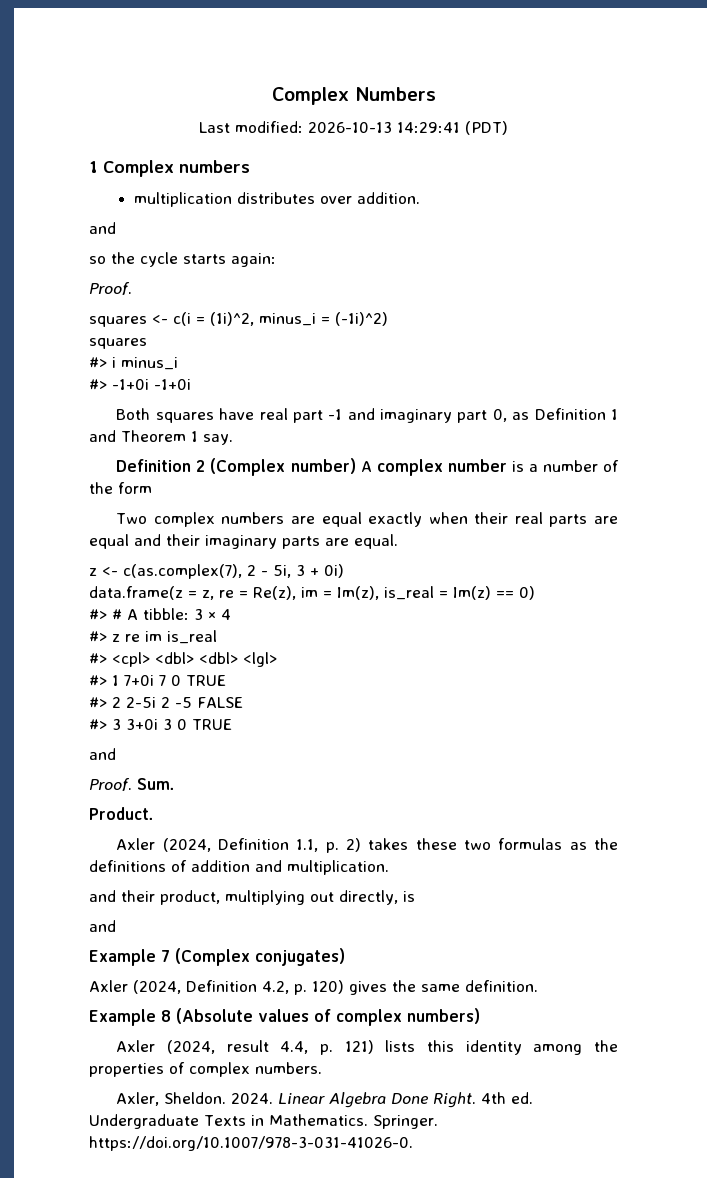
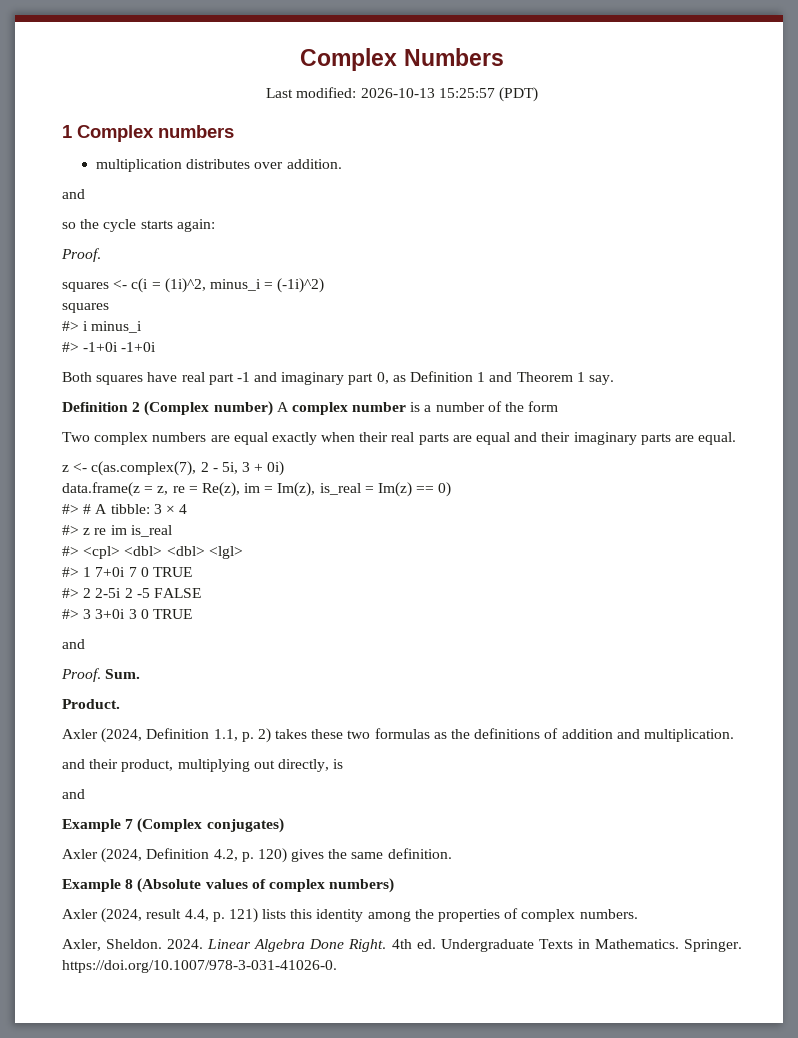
- Last modified: 2026-10-13 14:29:41 (PDT)
+ Last modified: 2026-10-13 15:25:57 (PDT)

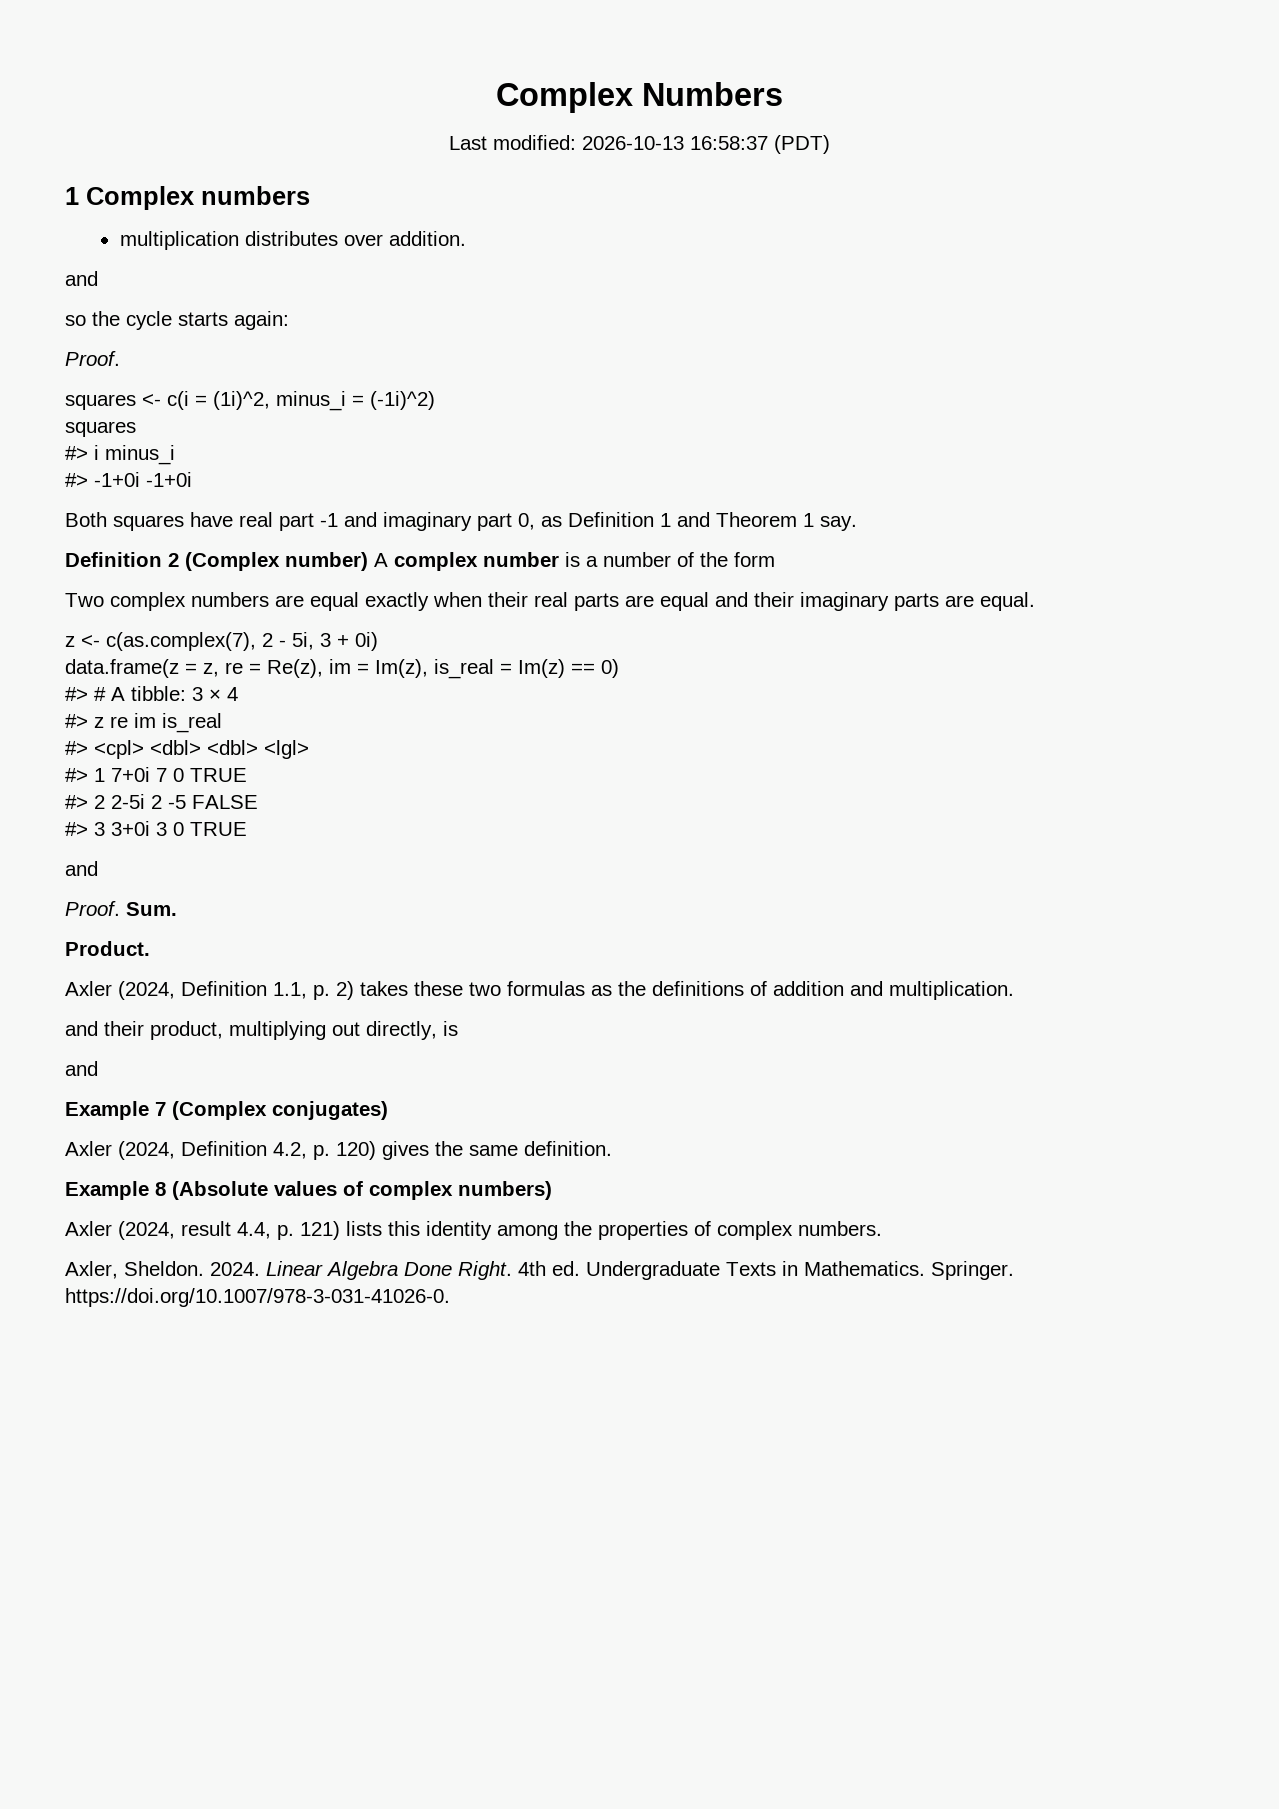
- Last modified: 2026-10-13 15:25:57 (PDT)
+ Last modified: 2026-10-13 16:58:37 (PDT)

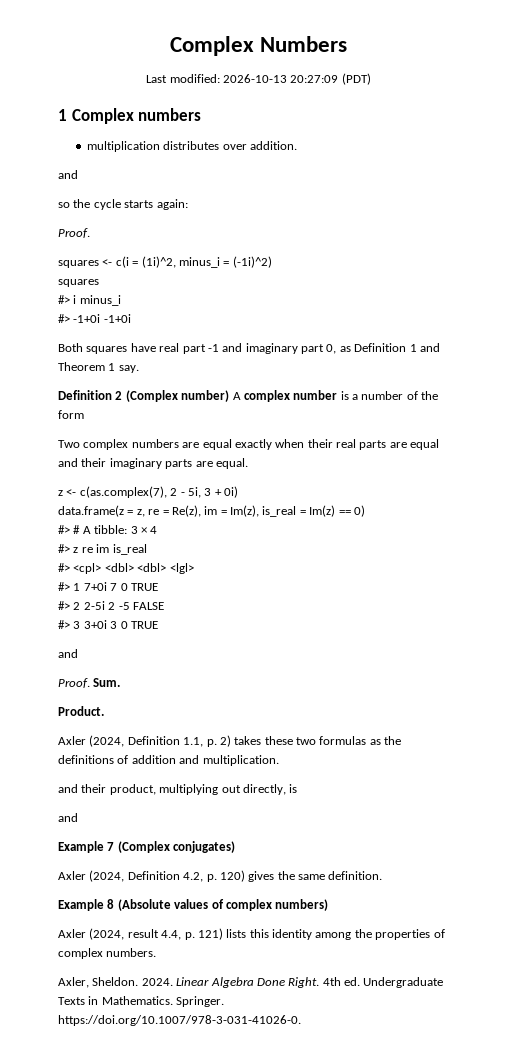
- Last modified: 2026-10-13 16:58:37 (PDT)
+ Last modified: 2026-10-13 20:27:09 (PDT)

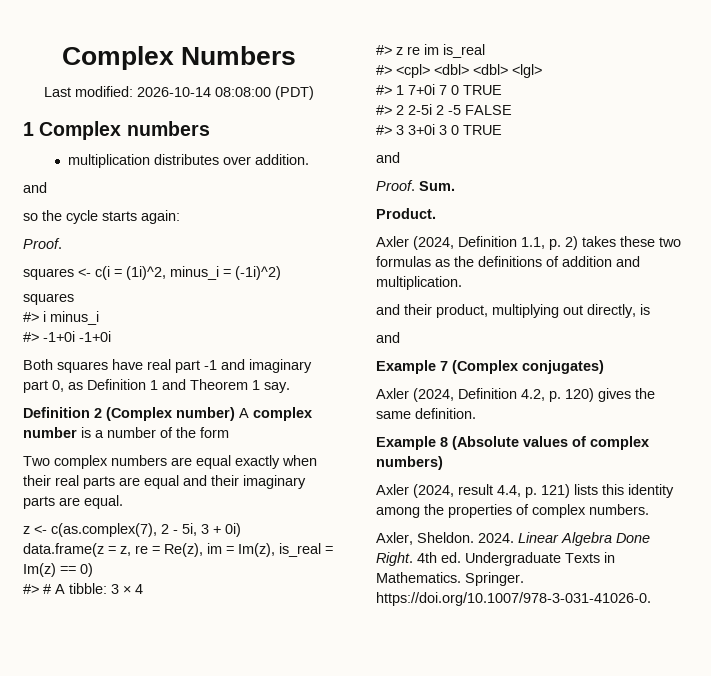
- Last modified: 2026-10-13 20:27:09 (PDT)
+ Last modified: 2026-10-14 08:08:00 (PDT)

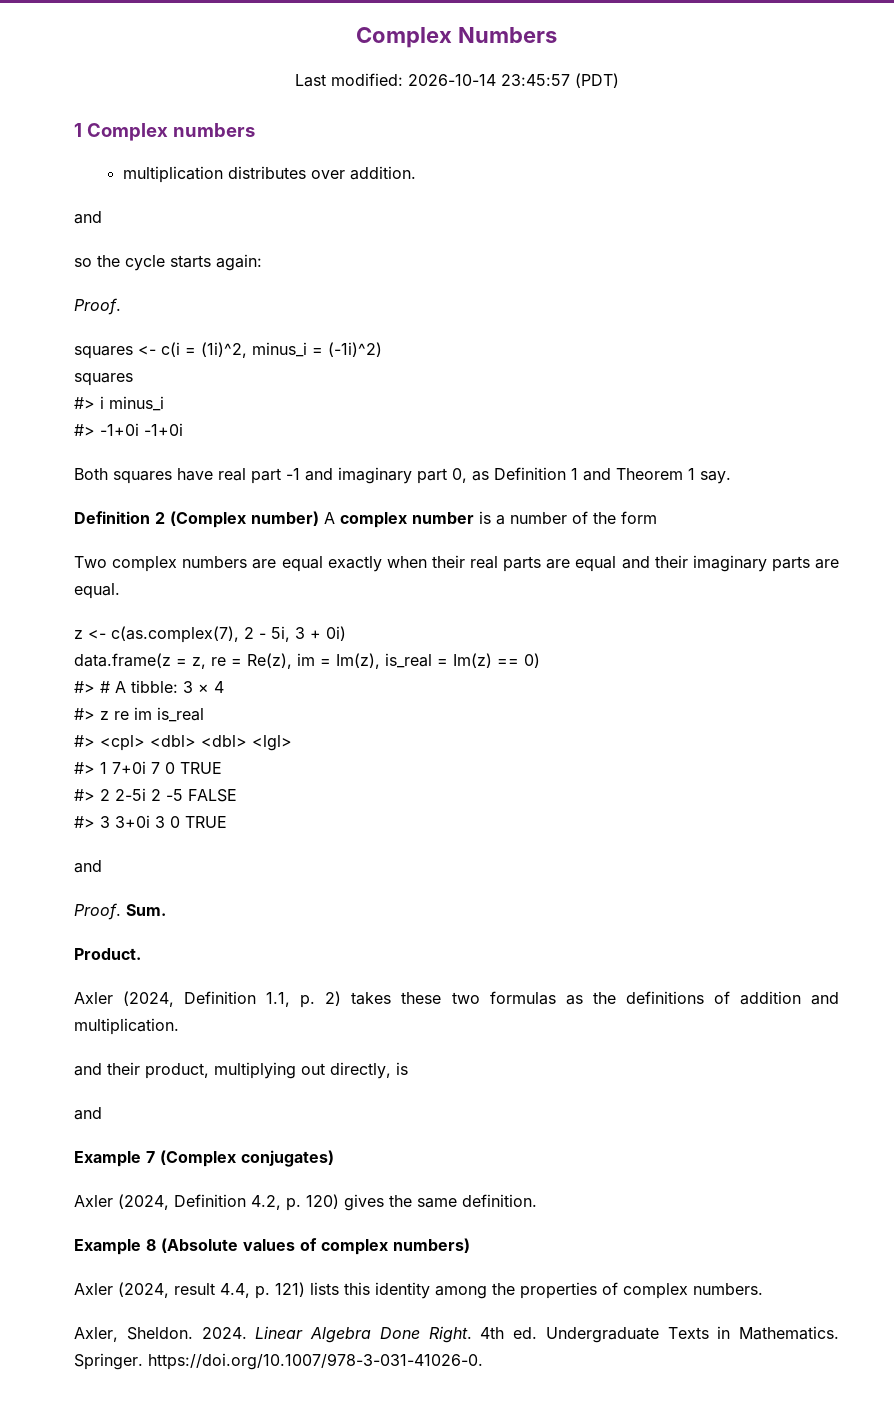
- Last modified: 2026-10-14 08:08:00 (PDT)
+ Last modified: 2026-10-14 23:45:57 (PDT)

